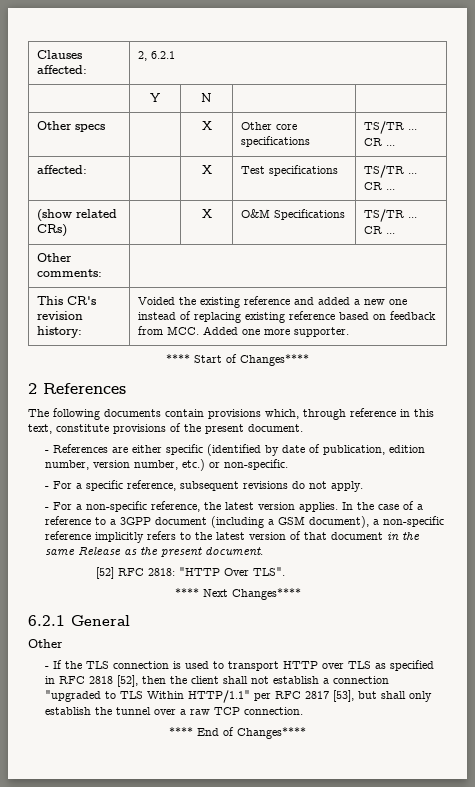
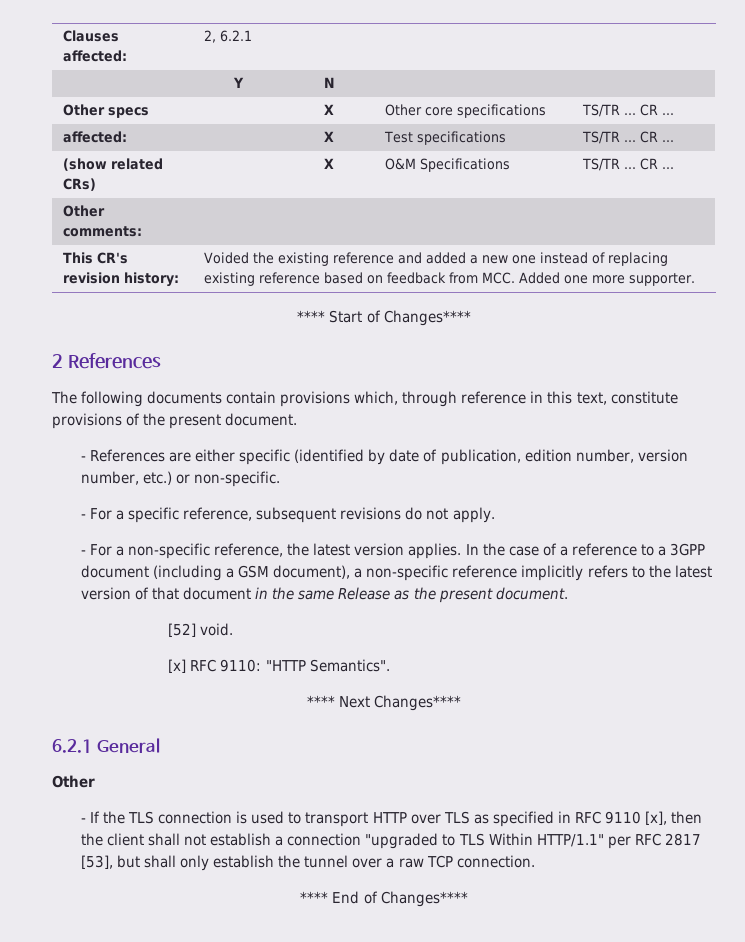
- [52] RFC 2818: "HTTP Over TLS".
+ [52] void.
+ [x] RFC 9110: "HTTP Semantics".
- - If the TLS connection is used to transport HTTP over TLS as specified in RFC 2818 [52], then the client shall not establish a connection "upgraded to TLS Within HTTP/1.1" per RFC 2817 [53], but shall only establish the tunnel over a raw TCP connection.
+ - If the TLS connection is used to transport HTTP over TLS as specified in RFC 9110 [x], then the client shall not establish a connection "upgraded to TLS Within HTTP/1.1" per RFC 2817 [53], but shall only establish the tunnel over a raw TCP connection.

